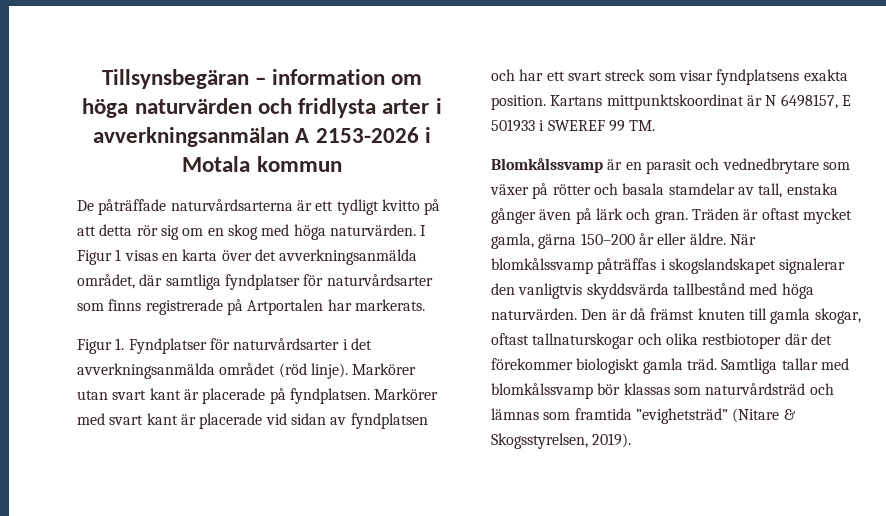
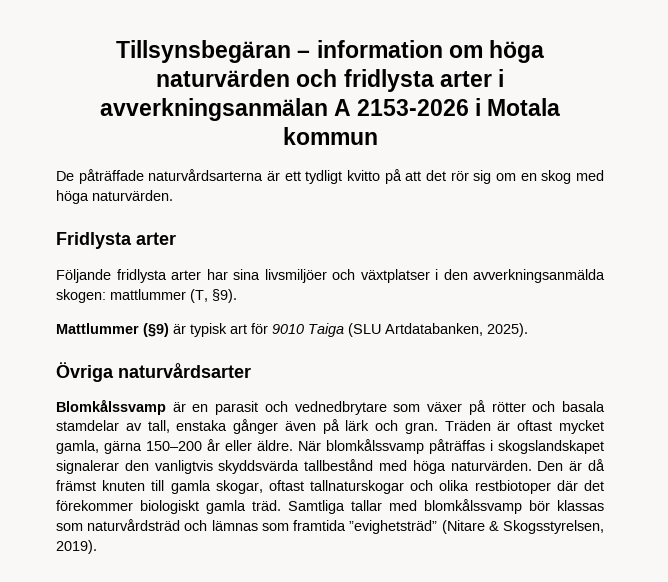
- De påträffade naturvårdsarterna är ett tydligt kvitto på att detta rör sig om en skog med höga naturvärden. I Figur 1 visas en karta över det avverkningsanmälda området, där samtliga fyndplatser för naturvårdsarter som finns registrerade på Artportalen har markerats.
- Figur 1. Fyndplatser för naturvårdsarter i det avverkningsanmälda området (röd linje). Markörer utan svart kant är placerade på fyndplatsen. Markörer med svart kant är placerade vid sidan av fyndplatsen och har ett svart streck som visar fyndplatsens exakta position. Kartans mittpunktskoordinat är N 6498157, E 501933 i SWEREF 99 TM.
+ De påträffade naturvårdsarterna är ett tydligt kvitto på att det rör sig om en skog med höga naturvärden.
+ Fridlysta arter
+ Följande fridlysta arter har sina livsmiljöer och växtplatser i den avverkningsanmälda skogen: mattlummer (T, §9).
+ Mattlummer (§9) är typisk art för 9010 Taiga (SLU Artdatabanken, 2025).
+ Övriga naturvårdsarter

